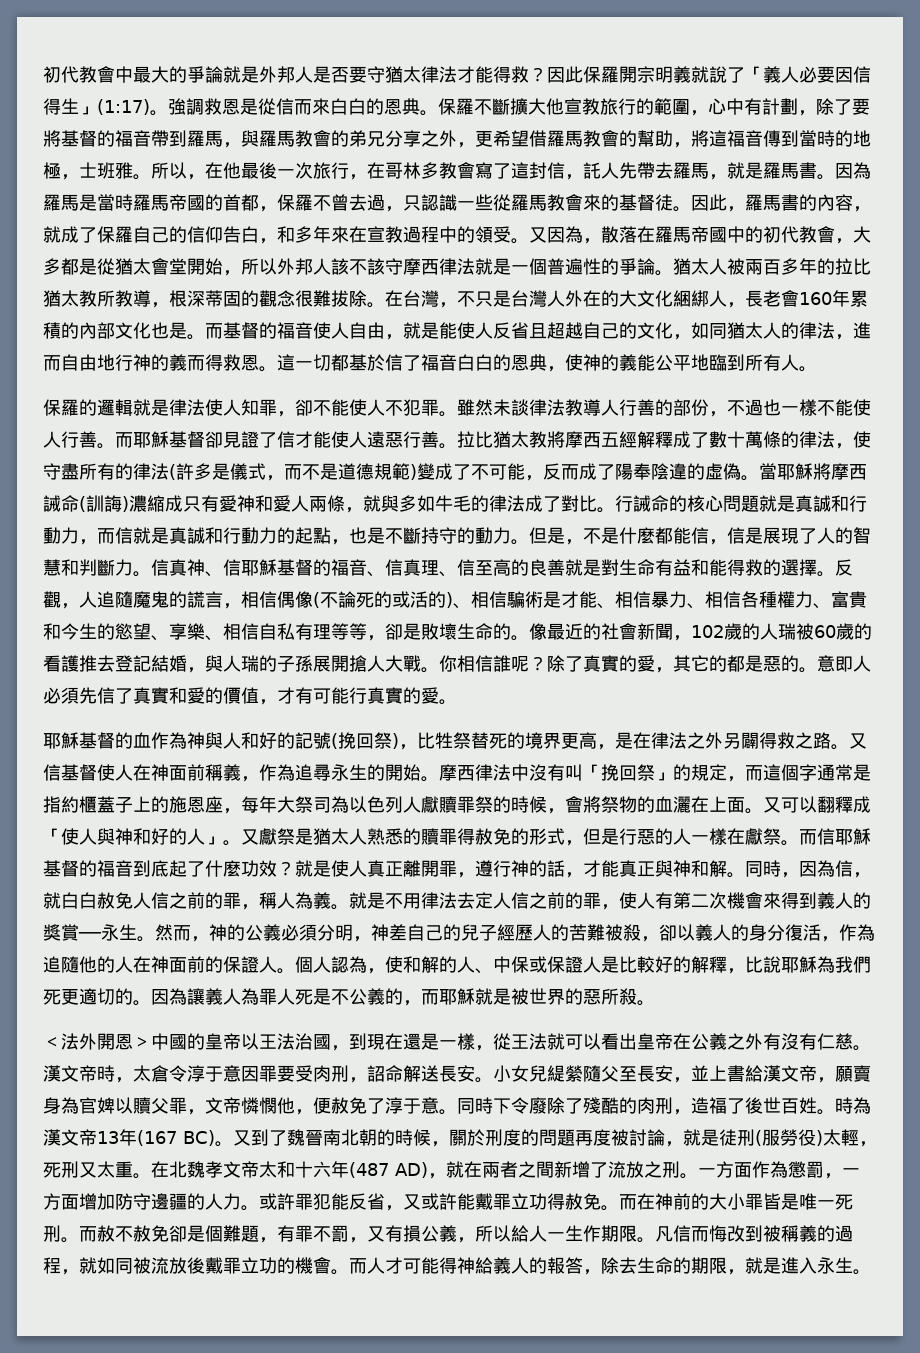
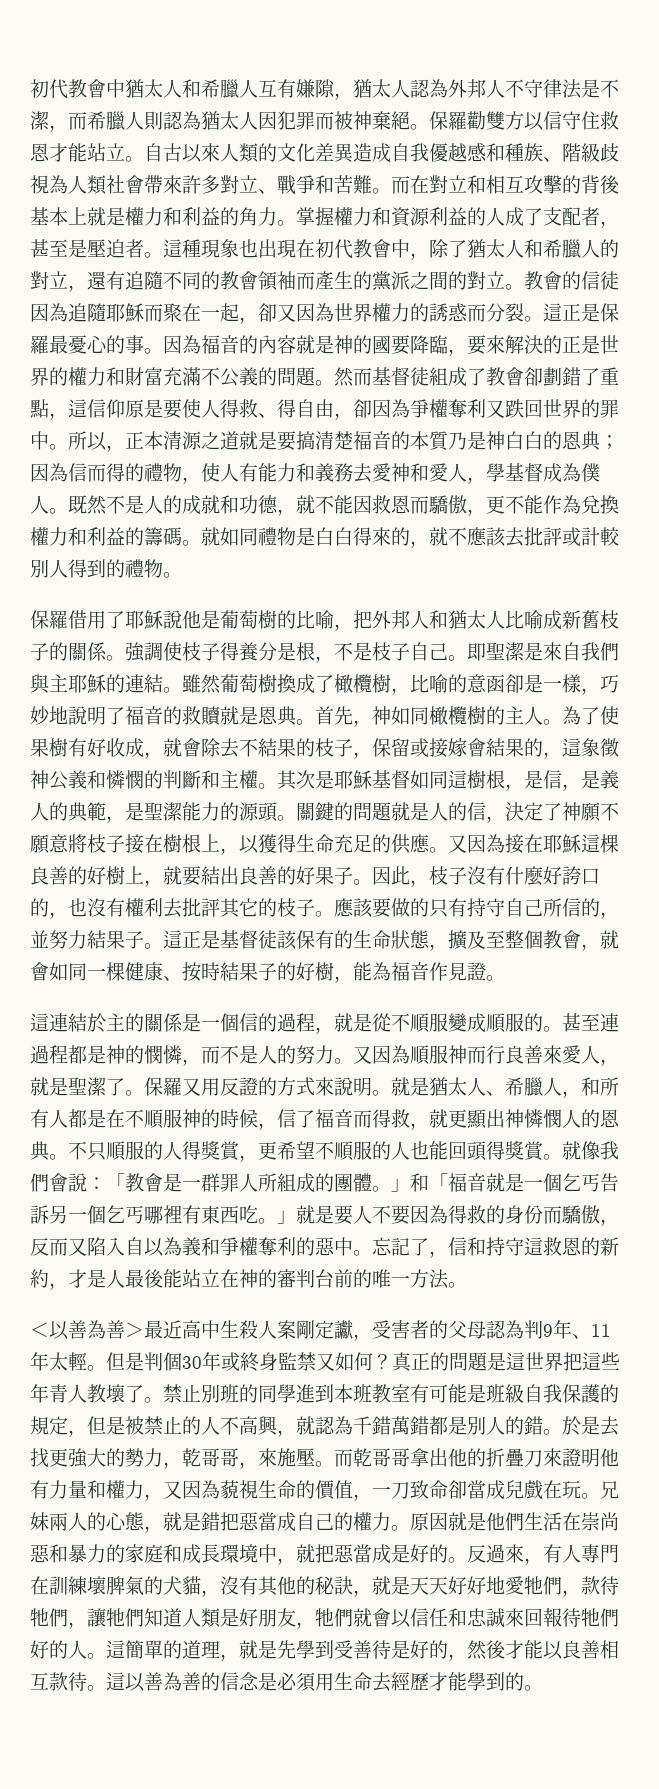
- 初代教會中最大的爭論就是外邦人是否要守猶太律法才能得救？因此保羅開宗明義就說了「義人必要因信得生」(1:17)。強調救恩是從信而來白白的恩典。保羅不斷擴大他宣教旅行的範圍，心中有計劃，除了要將基督的福音帶到羅馬，與羅馬教會的弟兄分享之外，更希望借羅馬教會的幫助，將這福音傳到當時的地極，士班雅。所以，在他最後一次旅行，在哥林多教會寫了這封信，託人先帶去羅馬，就是羅馬書。因為羅馬是當時羅馬帝國的首都，保羅不曾去過，只認識一些從羅馬教會來的基督徒。因此，羅馬書的內容，就成了保羅自己的信仰告白，和多年來在宣教過程中的領受。又因為，散落在羅馬帝國中的初代教會，大多都是從猶太會堂開始，所以外邦人該不該守摩西律法就是一個普遍性的爭論。猶太人被兩百多年的拉比猶太教所教導，根深蒂固的觀念很難拔除。在台灣，不只是台灣人外在的大文化綑綁人，長老會160年累積的內部文化也是。而基督的福音使人自由，就是能使人反省且超越自己的文化，如同猶太人的律法，進而自由地行神的義而得救恩。這一切都基於信了福音白白的恩典，使神的義能公平地臨到所有人。
- 保羅的邏輯就是律法使人知罪，卻不能使人不犯罪。雖然未談律法教導人行善的部份，不過也一樣不能使人行善。而耶穌基督卻見證了信才能使人遠惡行善。拉比猶太教將摩西五經解釋成了數十萬條的律法，使守盡所有的律法(許多是儀式，而不是道德規範)變成了不可能，反而成了陽奉陰違的虛偽。當耶穌將摩西誡命(訓誨)濃縮成只有愛神和愛人兩條，就與多如牛毛的律法成了對比。行誡命的核心問題就是真誠和行動力，而信就是真誠和行動力的起點，也是不斷持守的動力。但是，不是什麼都能信，信是展現了人的智慧和判斷力。信真神、信耶穌基督的福音、信真理、信至高的良善就是對生命有益和能得救的選擇。反觀，人追隨魔鬼的謊言，相信偶像(不論死的或活的)、相信騙術是才能、相信暴力、相信各種權力、富貴和今生的慾望、享樂、相信自私有理等等，卻是敗壞生命的。像最近的社會新聞，102歲的人瑞被60歲的看護推去登記結婚，與人瑞的子孫展開搶人大戰。你相信誰呢？除了真實的愛，其它的都是惡的。意即人必須先信了真實和愛的價值，才有可能行真實的愛。
- 耶穌基督的血作為神與人和好的記號(挽回祭)，比牲祭替死的境界更高，是在律法之外另闢得救之路。又信基督使人在神面前稱義，作為追尋永生的開始。摩西律法中沒有叫「挽回祭」的規定，而這個字通常是指約櫃蓋子上的施恩座，每年大祭司為以色列人獻贖罪祭的時候，會將祭物的血灑在上面。又可以翻釋成「使人與神和好的人」。又獻祭是猶太人熟悉的贖罪得赦免的形式，但是行惡的人一樣在獻祭。而信耶穌基督的福音到底起了什麼功效？就是使人真正離開罪，遵行神的話，才能真正與神和解。同時，因為信，就白白赦免人信之前的罪，稱人為義。就是不用律法去定人信之前的罪，使人有第二次機會來得到義人的獎賞──永生。然而，神的公義必須分明，神差自己的兒子經歷人的苦難被殺，卻以義人的身分復活，作為追隨他的人在神面前的保證人。個人認為，使和解的人、中保或保證人是比較好的解釋，比說耶穌為我們死更適切的。因為讓義人為罪人死是不公義的，而耶穌就是被世界的惡所殺。
- ＜法外開恩＞中國的皇帝以王法治國，到現在還是一樣，從王法就可以看出皇帝在公義之外有沒有仁慈。漢文帝時，太倉令淳于意因罪要受肉刑，詔命解送長安。小女兒緹縈隨父至長安，並上書給漢文帝，願賣身為官婢以贖父罪，文帝憐憫他，便赦免了淳于意。同時下令廢除了殘酷的肉刑，造福了後世百姓。時為漢文帝13年(167 BC)。又到了魏晉南北朝的時候，關於刑度的問題再度被討論，就是徒刑(服勞役)太輕，死刑又太重。在北魏孝文帝太和十六年(487 AD)，就在兩者之間新增了流放之刑。一方面作為懲罰，一方面增加防守邊疆的人力。或許罪犯能反省，又或許能戴罪立功得赦免。而在神前的大小罪皆是唯一死刑。而赦不赦免卻是個難題，有罪不罰，又有損公義，所以給人一生作期限。凡信而悔改到被稱義的過程，就如同被流放後戴罪立功的機會。而人才可能得神給義人的報答，除去生命的期限，就是進入永生。
+ 初代教會中猶太人和希臘人互有嫌隙，猶太人認為外邦人不守律法是不潔，而希臘人則認為猶太人因犯罪而被神棄絕。保羅勸雙方以信守住救恩才能站立。自古以來人類的文化差異造成自我優越感和種族、階級歧視為人類社會帶來許多對立、戰爭和苦難。而在對立和相互攻擊的背後基本上就是權力和利益的角力。掌握權力和資源利益的人成了支配者，甚至是壓迫者。這種現象也出現在初代教會中，除了猶太人和希臘人的對立，還有追隨不同的教會領袖而產生的黨派之間的對立。教會的信徒因為追隨耶穌而聚在一起，卻又因為世界權力的誘惑而分裂。這正是保羅最憂心的事。因為福音的內容就是神的國要降臨，要來解決的正是世界的權力和財富充滿不公義的問題。然而基督徒組成了教會卻劃錯了重點，這信仰原是要使人得救、得自由，卻因為爭權奪利又跌回世界的罪中。所以，正本清源之道就是要搞清楚福音的本質乃是神白白的恩典；因為信而得的禮物，使人有能力和義務去愛神和愛人，學基督成為僕人。既然不是人的成就和功德，就不能因救恩而驕傲，更不能作為兌換權力和利益的籌碼。就如同禮物是白白得來的，就不應該去批評或計較別人得到的禮物。
+ 保羅借用了耶穌說他是葡萄樹的比喻，把外邦人和猶太人比喻成新舊枝子的關係。強調使枝子得養分是根，不是枝子自己。即聖潔是來自我們與主耶穌的連結。雖然葡萄樹換成了橄欖樹，比喻的意函卻是一樣，巧妙地說明了福音的救贖就是恩典。首先，神如同橄欖樹的主人。為了使果樹有好收成，就會除去不結果的枝子，保留或接嫁會結果的，這象徵神公義和憐憫的判斷和主權。其次是耶穌基督如同這樹根，是信，是義人的典範，是聖潔能力的源頭。關鍵的問題就是人的信，決定了神願不願意將枝子接在樹根上，以獲得生命充足的供應。又因為接在耶穌這棵良善的好樹上，就要結出良善的好果子。因此，枝子沒有什麼好誇口的，也沒有權利去批評其它的枝子。應該要做的只有持守自己所信的，並努力結果子。這正是基督徒該保有的生命狀態，擴及至整個教會，就會如同一棵健康、按時結果子的好樹，能為福音作見證。
+ 這連結於主的關係是一個信的過程，就是從不順服變成順服的。甚至連過程都是神的憫憐，而不是人的努力。又因為順服神而行良善來愛人，就是聖潔了。保羅又用反證的方式來說明。就是猶太人、希臘人，和所有人都是在不順服神的時候，信了福音而得救，就更顯出神憐憫人的恩典。不只順服的人得獎賞，更希望不順服的人也能回頭得獎賞。就像我們會說：「教會是一群罪人所組成的團體。」和「福音就是一個乞丐告訴另一個乞丐哪裡有東西吃。」就是要人不要因為得救的身份而驕傲，反而又陷入自以為義和爭權奪利的惡中。忘記了，信和持守這救恩的新約，才是人最後能站立在神的審判台前的唯一方法。
+ ＜以善為善＞最近高中生殺人案剛定讞，受害者的父母認為判9年、11年太輕。但是判個30年或終身監禁又如何？真正的問題是這世界把這些年青人教壞了。禁止別班的同學進到本班教室有可能是班級自我保護的規定，但是被禁止的人不高興，就認為千錯萬錯都是別人的錯。於是去找更強大的勢力，乾哥哥，來施壓。而乾哥哥拿出他的折疊刀來證明他有力量和權力，又因為藐視生命的價值，一刀致命卻當成兒戲在玩。兄妹兩人的心態，就是錯把惡當成自己的權力。原因就是他們生活在崇尚惡和暴力的家庭和成長環境中，就把惡當成是好的。反過來，有人專門在訓練壞脾氣的犬貓，沒有其他的秘訣，就是天天好好地愛牠們，款待牠們，讓牠們知道人類是好朋友，牠們就會以信任和忠誠來回報待牠們好的人。這簡單的道理，就是先學到受善待是好的，然後才能以良善相互款待。這以善為善的信念是必須用生命去經歷才能學到的。

